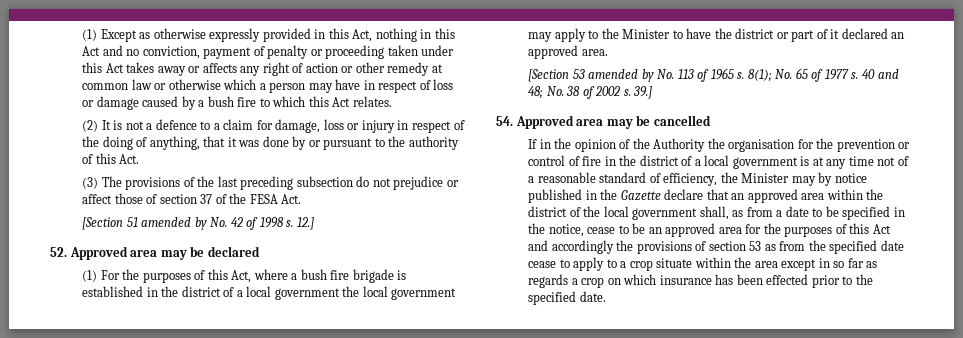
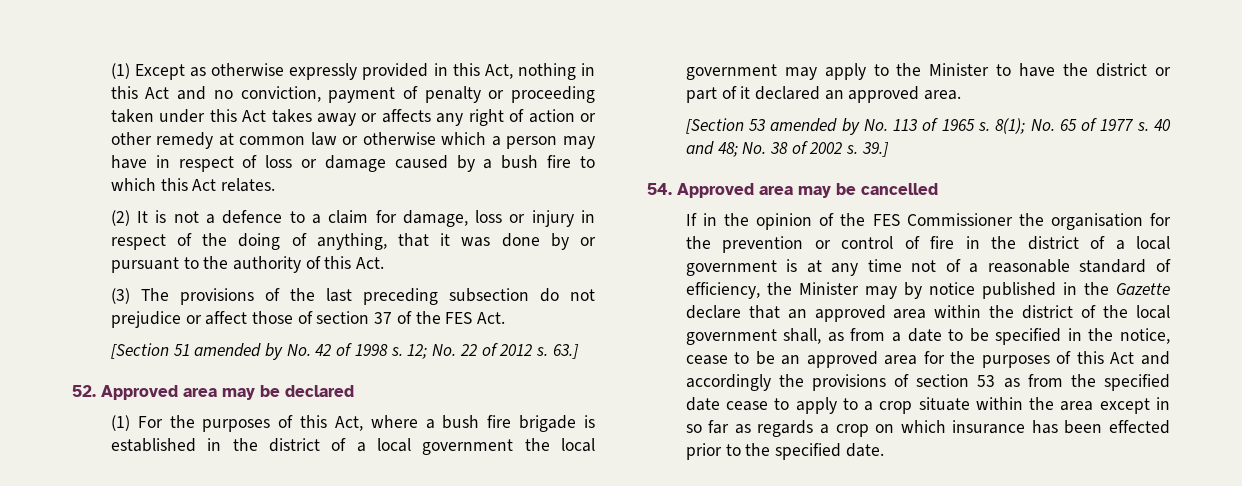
- (3) The provisions of the last preceding subsection do not prejudice or affect those of section 37 of the FESA Act.
+ (3) The provisions of the last preceding subsection do not prejudice or affect those of section 37 of the FES Act.
- 12.]
+ 12; No. 22 of 2012 s. 63.]
- If in the opinion of the Authority the organisation for the prevention or control of fire in the district of a local government is at any time not of a reasonable standard of efficiency, the Minister may by notice published in the Gazette declare that an approved area within the district of the local government shall, as from a date to be specified in the notice, cease to be an approved area for the purposes of this Act and accordingly the provisions of section 53 as from the specified date cease to apply to a crop situate within the area except in so far as regards a crop on which insurance has been effected prior to the specified date.
+ If in the opinion of the FES Commissioner the organisation for the prevention or control of fire in the district of a local government is at any time not of a reasonable standard of efficiency, the Minister may by notice published in the Gazette declare that an approved area within the district of the local government shall, as from a date to be specified in the notice, cease to be an approved area for the purposes of this Act and accordingly the provisions of section 53 as from the specified date cease to apply to a crop situate within the area except in so far as regards a crop on which insurance has been effected prior to the specified date.

